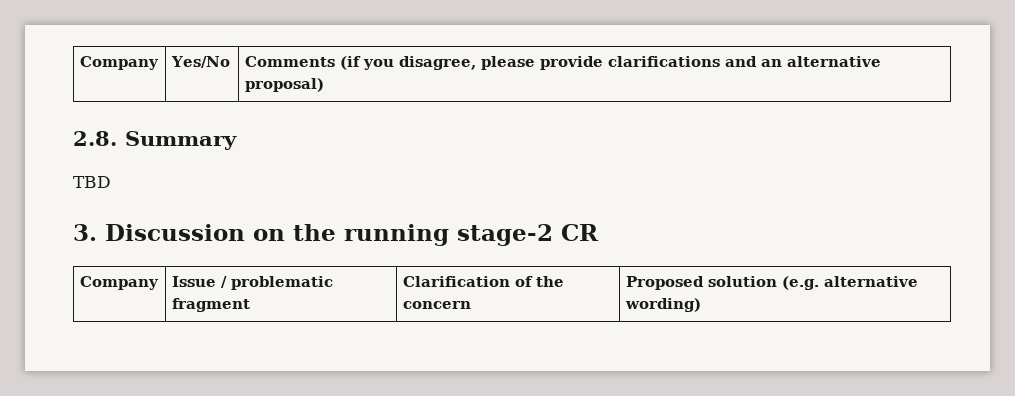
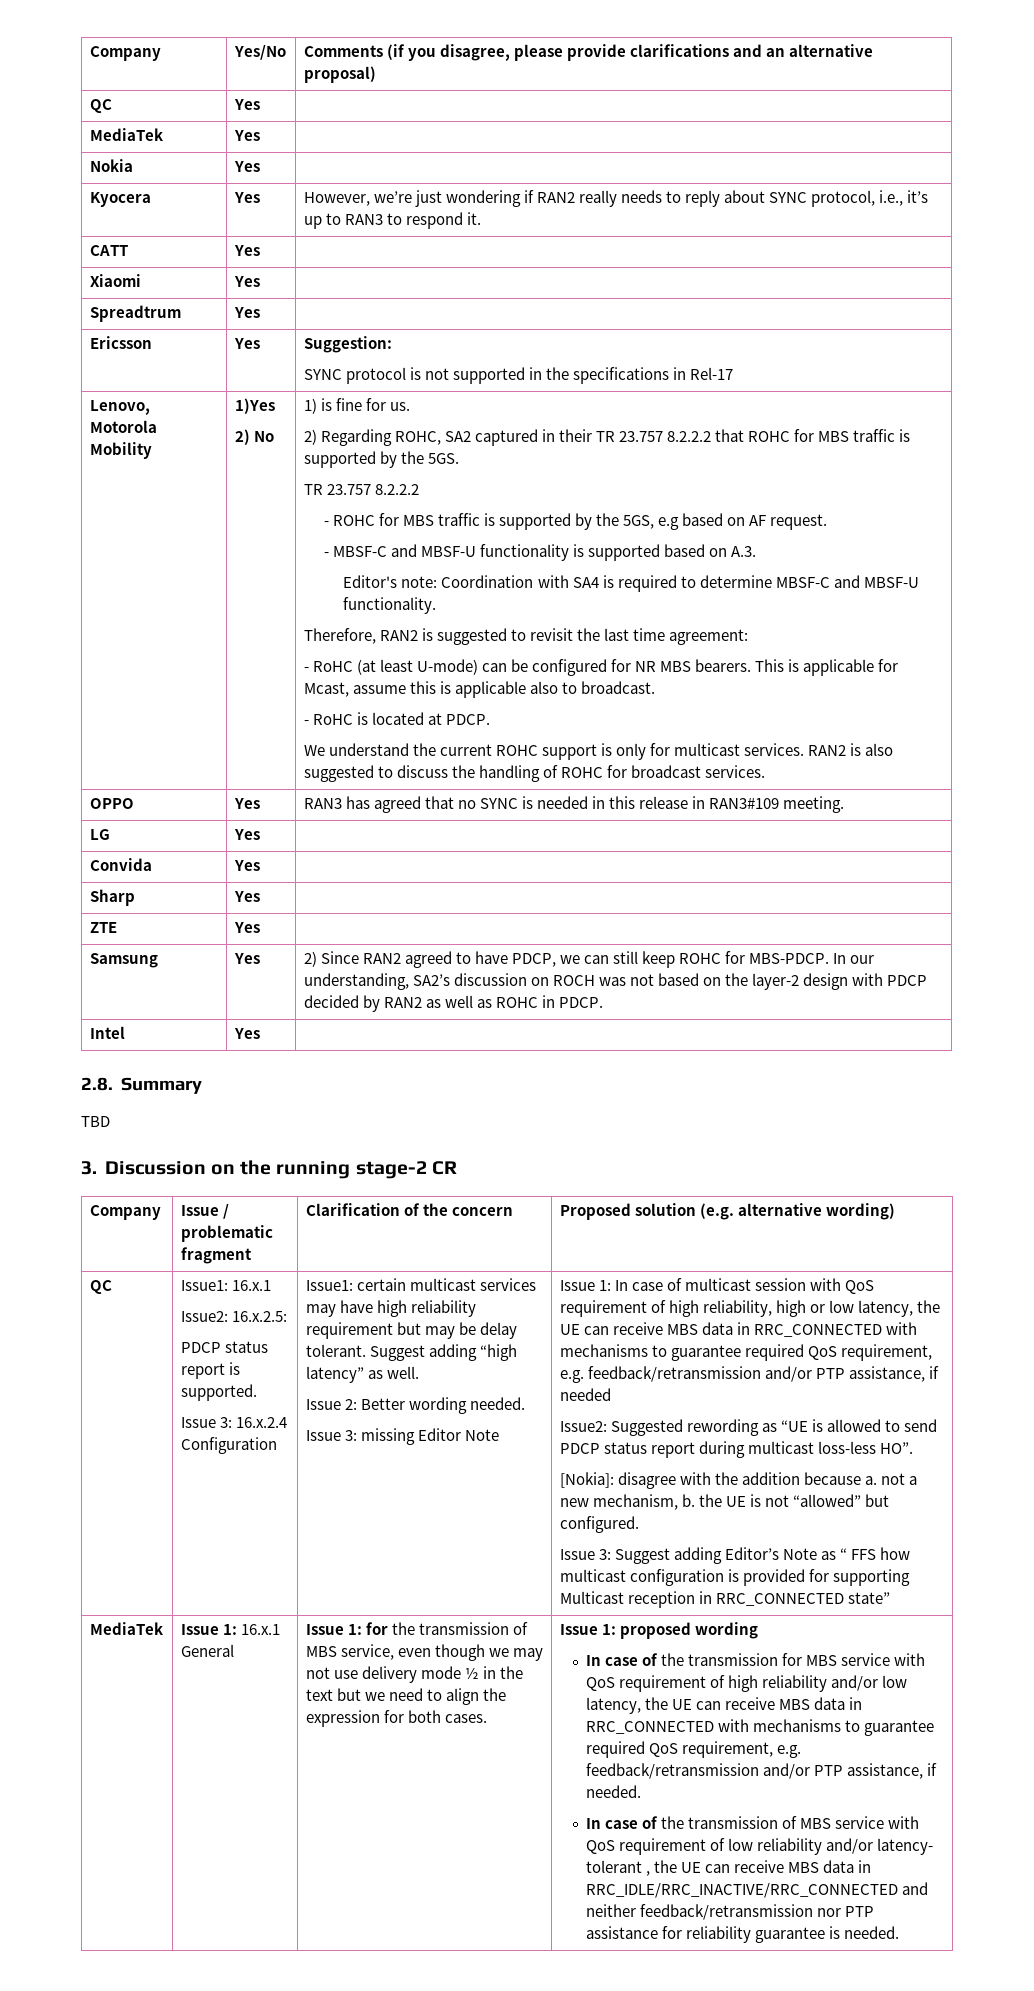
+ QC | Yes |
+ MediaTek | Yes |
+ Nokia | Yes |
+ Kyocera | Yes | However, we’re just wondering if RAN2 really needs to reply about SYNC protocol, i.e., it’s up to RAN3 to respond it.
+ CATT | Yes |
+ Xiaomi | Yes |
+ Spreadtrum | Yes |
+ Ericsson | Yes | Suggestion:
+ SYNC protocol is not supported in the specifications in Rel-17
+ Lenovo, Motorola Mobility | 1)Yes
+ 2) No | 1) is fine for us.
+ 2) Regarding ROHC, SA2 captured in their TR 23.757 8.2.2.2 that ROHC for MBS traffic is supported by the 5GS.
+ TR 23.757 8.2.2.2
+ - ROHC for MBS traffic is supported by the 5GS, e.g based on AF request.
+ - MBSF-C and MBSF-U functionality is supported based on A.3.
+ Editor's note: Coordination with SA4 is required to determine MBSF-C and MBSF-U functionality.
+ Therefore, RAN2 is suggested to revisit the last time agreement:
+ - RoHC (at least U-mode) can be configured for NR MBS bearers. This is applicable for Mcast, assume this is applicable also to broadcast.
+ - RoHC is located at PDCP.
+ We understand the current ROHC support is only for multicast services. RAN2 is also suggested to discuss the handling of ROHC for broadcast services.
+ OPPO | Yes | RAN3 has agreed that no SYNC is needed in this release in RAN3#109 meeting.
+ LG | Yes |
+ Convida | Yes |
+ Sharp | Yes |
+ ZTE | Yes |
+ Samsung | Yes | 2) Since RAN2 agreed to have PDCP, we can still keep ROHC for MBS-PDCP. In our understanding, SA2’s discussion on ROCH was not based on the layer-2 design with PDCP decided by RAN2 as well as ROHC in PDCP.
+ Intel | Yes |
+ QC | Issue1: 16.x.1
+ Issue2: 16.x.2.5:
+ PDCP status report is supported.
+ Issue 3: 16.x.2.4 Configuration | Issue1: certain multicast services may have high reliability requirement but may be delay tolerant. Suggest adding “high latency” as well.
+ Issue 2: Better wording needed.
+ Issue 3: missing Editor Note | Issue 1: In case of multicast session with QoS requirement of high reliability, high or low latency, the UE can receive MBS data in RRC_CONNECTED with mechanisms to guarantee required QoS requirement, e.g. feedback/retransmission and/or PTP assistance, if needed
+ Issue2: Suggested rewording as “UE is allowed to send PDCP status report during multicast loss-less HO”.
+ [Nokia]: disagree with the addition because a. not a new mechanism, b. the UE is not “allowed” but configured.
+ Issue 3: Suggest adding Editor’s Note as “ FFS how multicast configuration is provided for supporting Multicast reception in RRC_CONNECTED state”
+ MediaTek | Issue 1: 16.x.1 General | Issue 1: for the transmission of MBS service, even though we may not use delivery mode ½ in the text but we need to align the expression for both cases. | Issue 1: proposed wording
+ In case of the transmission for MBS service with QoS requirement of high reliability and/or low latency, the UE can receive MBS data in RRC_CONNECTED with mechanisms to guarantee required QoS requirement, e.g. feedback/retransmission and/or PTP assistance, if needed.
+ In case of the transmission of MBS service with QoS requirement of low reliability and/or latency- tolerant , the UE can receive MBS data in RRC_IDLE/RRC_INACTIVE/RRC_CONNECTED and neither feedback/retransmission nor PTP assistance for reliability guarantee is needed.

